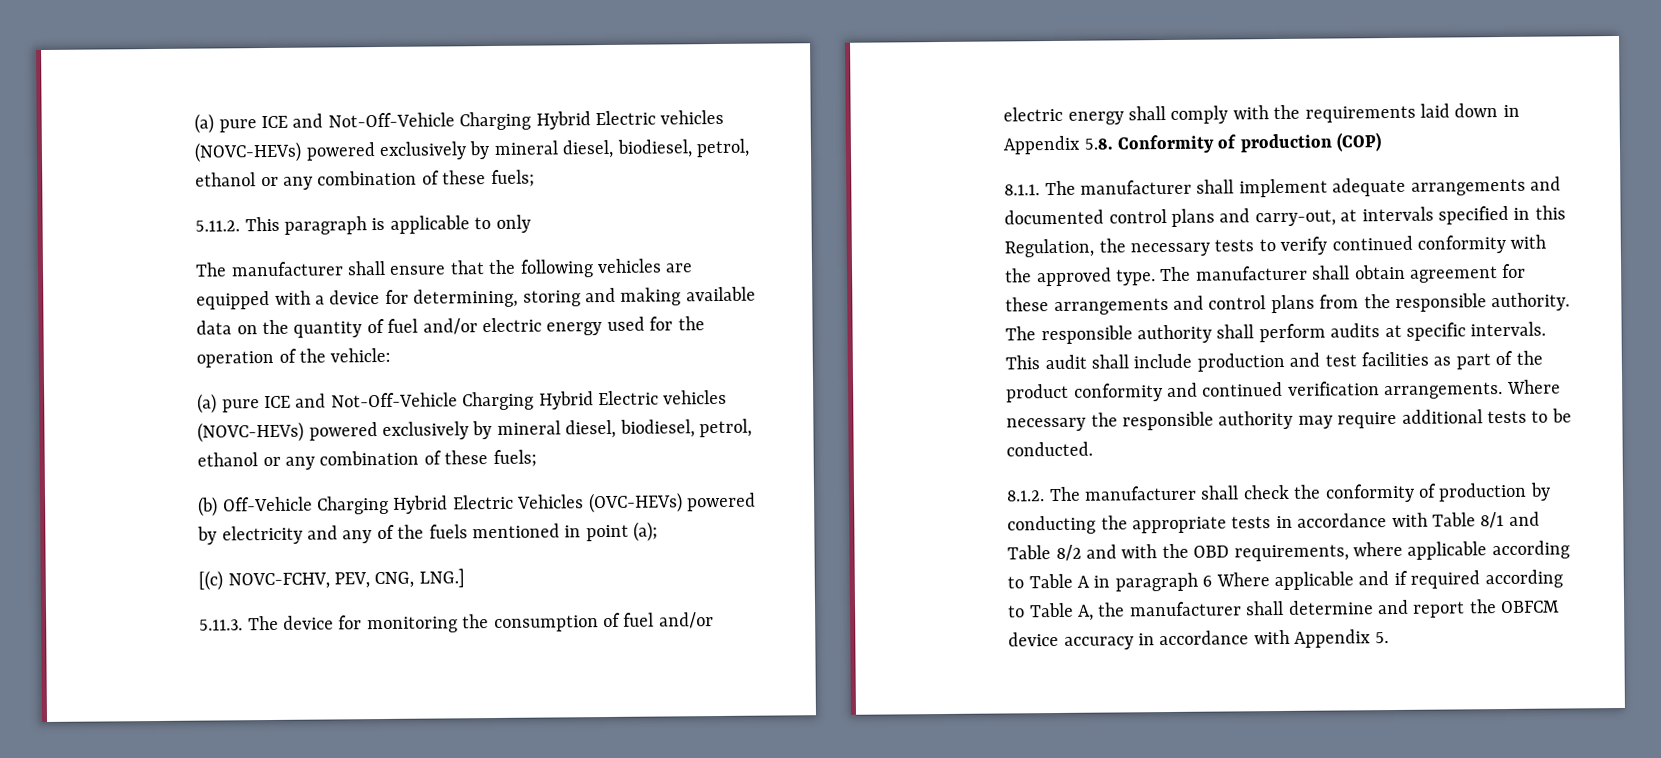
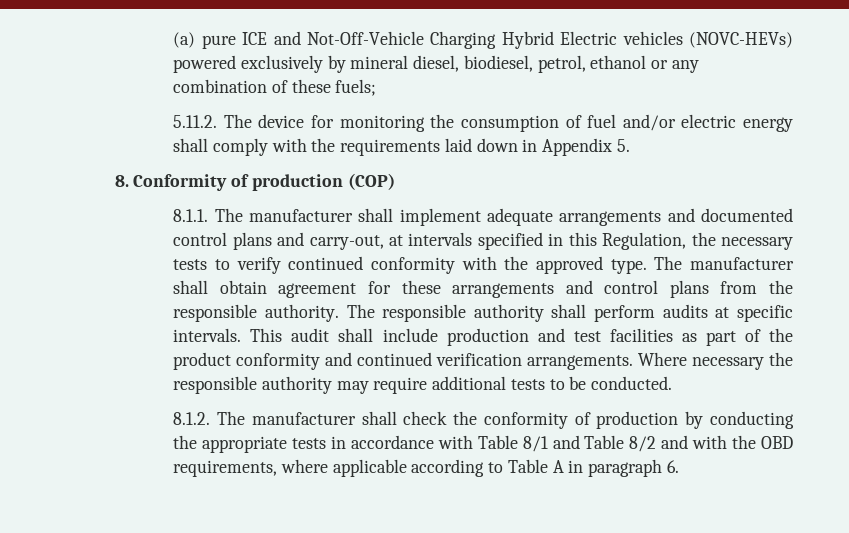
- 5.11.2. This paragraph is applicable to only
- The manufacturer shall ensure that the following vehicles are equipped with a device for determining, storing and making available data on the quantity of fuel and/or electric energy used for the operation of the vehicle:
- (a) pure ICE and Not-Off-Vehicle Charging Hybrid Electric vehicles (NOVC-HEVs) powered exclusively by mineral diesel, biodiesel, petrol, ethanol or any combination of these fuels;
- (b) Off-Vehicle Charging Hybrid Electric Vehicles (OVC-HEVs) powered by electricity and any of the fuels mentioned in point (a);
- [(c) NOVC-FCHV, PEV, CNG, LNG.]
- 5.11.3. The device for monitoring the consumption of fuel and/or electric energy shall comply with the requirements laid down in Appendix 5.8. Conformity of production (COP)
+ 5.11.2. The device for monitoring the consumption of fuel and/or electric energy shall comply with the requirements laid down in Appendix 5.
+ 8. Conformity of production (COP)
- 8.1.2. The manufacturer shall check the conformity of production by conducting the appropriate tests in accordance with Table 8/1 and Table 8/2 and with the OBD requirements, where applicable according to Table A in paragraph 6 Where applicable and if required according to Table A, the manufacturer shall determine and report the OBFCM device accuracy in accordance with Appendix 5.
+ 8.1.2. The manufacturer shall check the conformity of production by conducting the appropriate tests in accordance with Table 8/1 and Table 8/2 and with the OBD requirements, where applicable according to Table A in paragraph 6.

